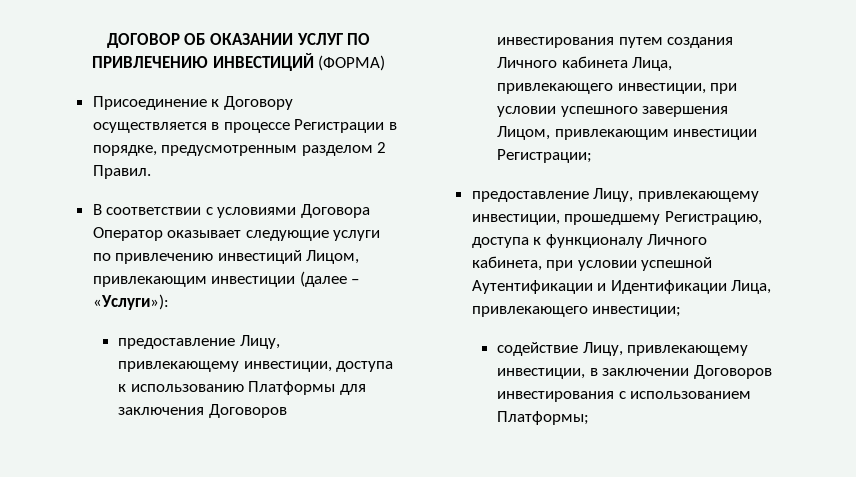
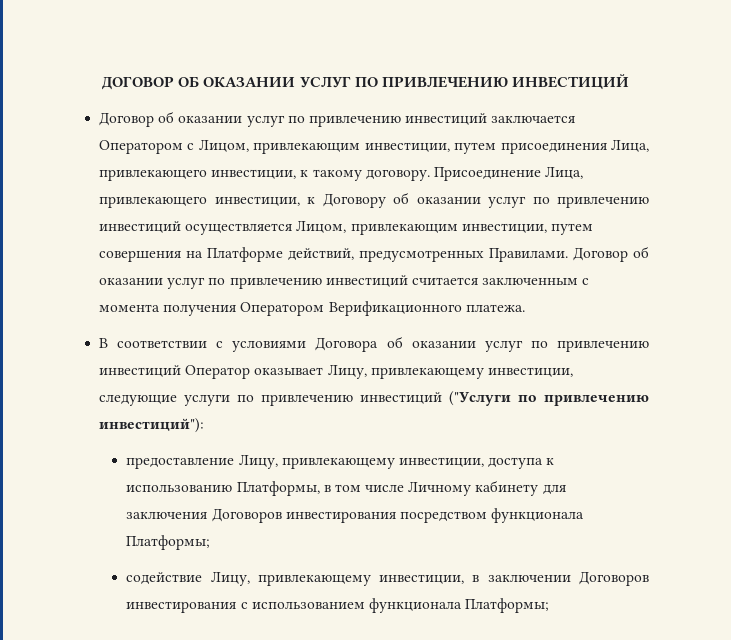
- ДОГОВОР ОБ ОКАЗАНИИ УСЛУГ ПО ПРИВЛЕЧЕНИЮ ИНВЕСТИЦИЙ (ФОРМА)
- Присоединение к Договору осуществляется в процессе Регистрации в порядке, предусмотренным разделом 2 Правил.
+ ДОГОВОР ОБ ОКАЗАНИИ УСЛУГ ПО ПРИВЛЕЧЕНИЮ ИНВЕСТИЦИЙ
+ Договор об оказании услуг по привлечению инвестиций заключается Оператором с Лицом, привлекающим инвестиции, путем присоединения Лица, привлекающего инвестиции, к такому договору. Присоединение Лица, привлекающего инвестиции, к Договору об оказании услуг по привлечению инвестиций осуществляется Лицом, привлекающим инвестиции, путем совершения на Платформе действий, предусмотренных Правилами. Договор об оказании услуг по привлечению инвестиций считается заключенным с момента получения Оператором Верификационного платежа.
- В соответствии с условиями Договора Оператор оказывает следующие услуги по привлечению инвестиций Лицом, привлекающим инвестиции (далее – «Услуги»):
+ В соответствии с условиями Договора об оказании услуг по привлечению инвестиций Оператор оказывает Лицу, привлекающему инвестиции, следующие услуги по привлечению инвестиций ("Услуги по привлечению инвестиций"):
- предоставление Лицу, привлекающему инвестиции, доступа к использованию Платформы для заключения Договоров инвестирования путем создания Личного кабинета Лица, привлекающего инвестиции, при условии успешного завершения Лицом, привлекающим инвестиции Регистрации;
- предоставление Лицу, привлекающему инвестиции, прошедшему Регистрацию, доступа к функционалу Личного кабинета, при условии успешной Аутентификации и Идентификации Лица, привлекающего инвестиции;
+ предоставление Лицу, привлекающему инвестиции, доступа к использованию Платформы, в том числе Личному кабинету для заключения Договоров инвестирования посредством функционала Платформы;
- содействие Лицу, привлекающему инвестиции, в заключении Договоров инвестирования с использованием Платформы;
+ содействие Лицу, привлекающему инвестиции, в заключении Договоров инвестирования с использованием функционала Платформы;

